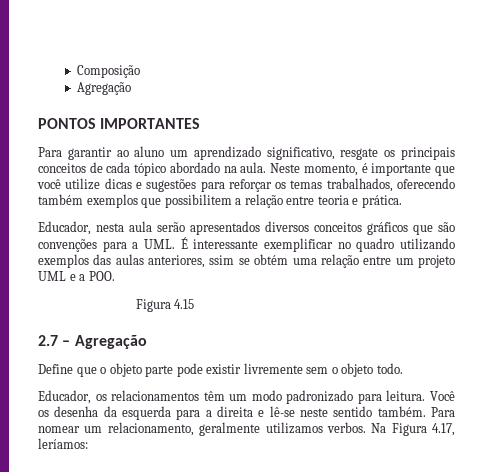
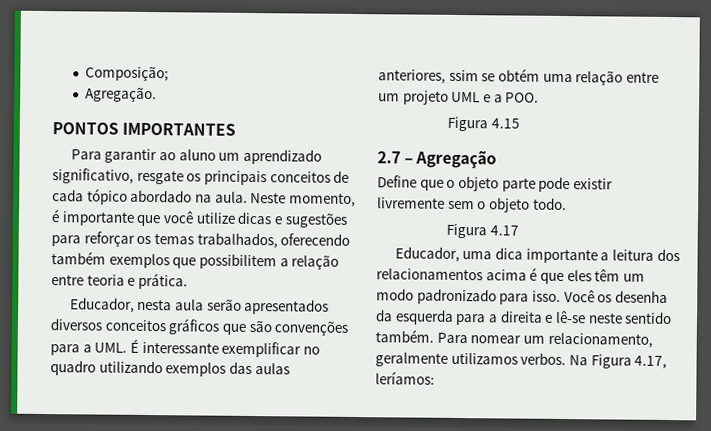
- Composição
- Agregação
+ Composição;
+ Agregação.
- Educador, os relacionamentos têm um modo padronizado para leitura.
+ Figura 4.17
+ Educador, uma dica importante a leitura dos relacionamentos acima é que eles têm um modo padronizado para isso.

